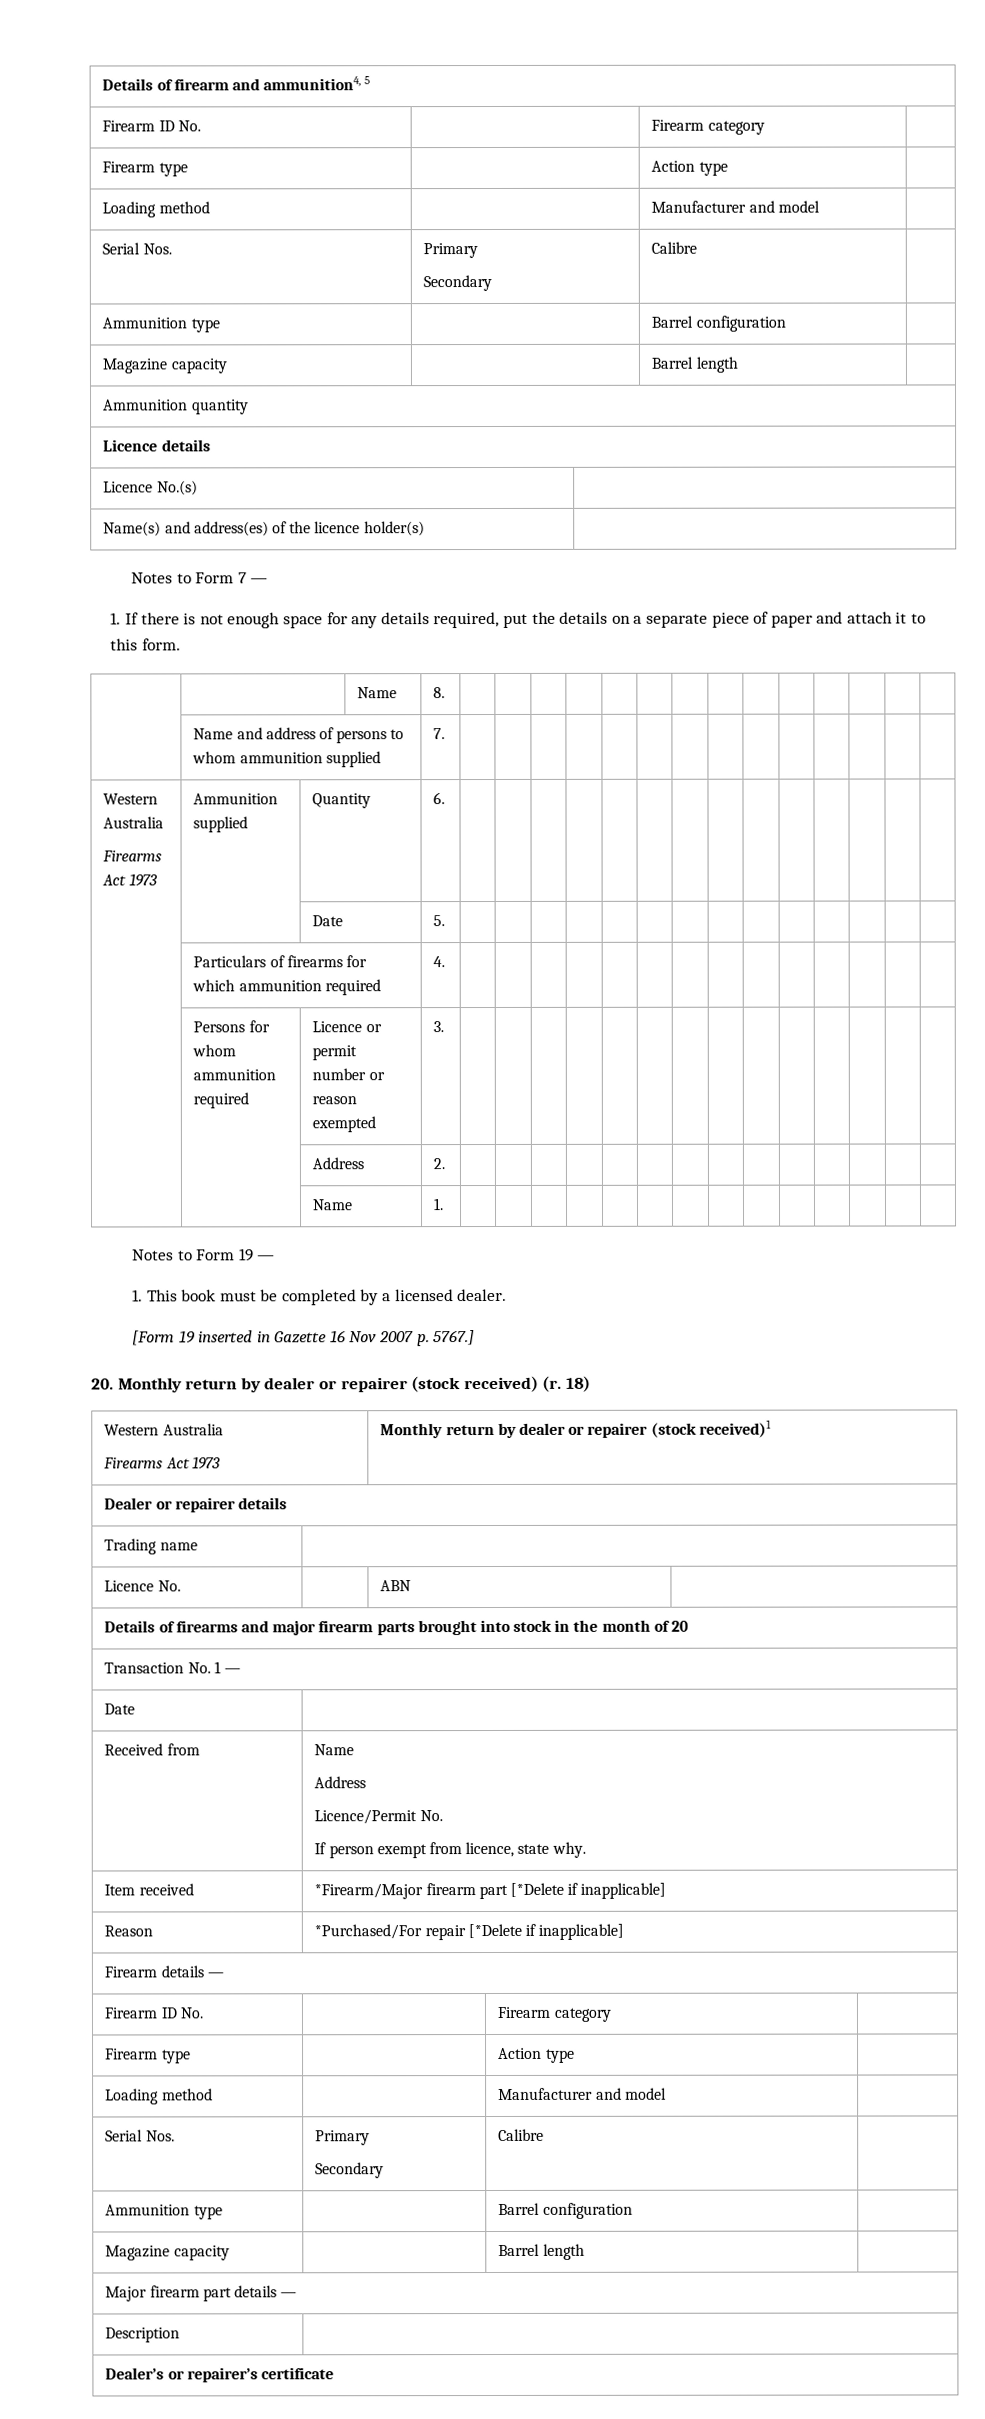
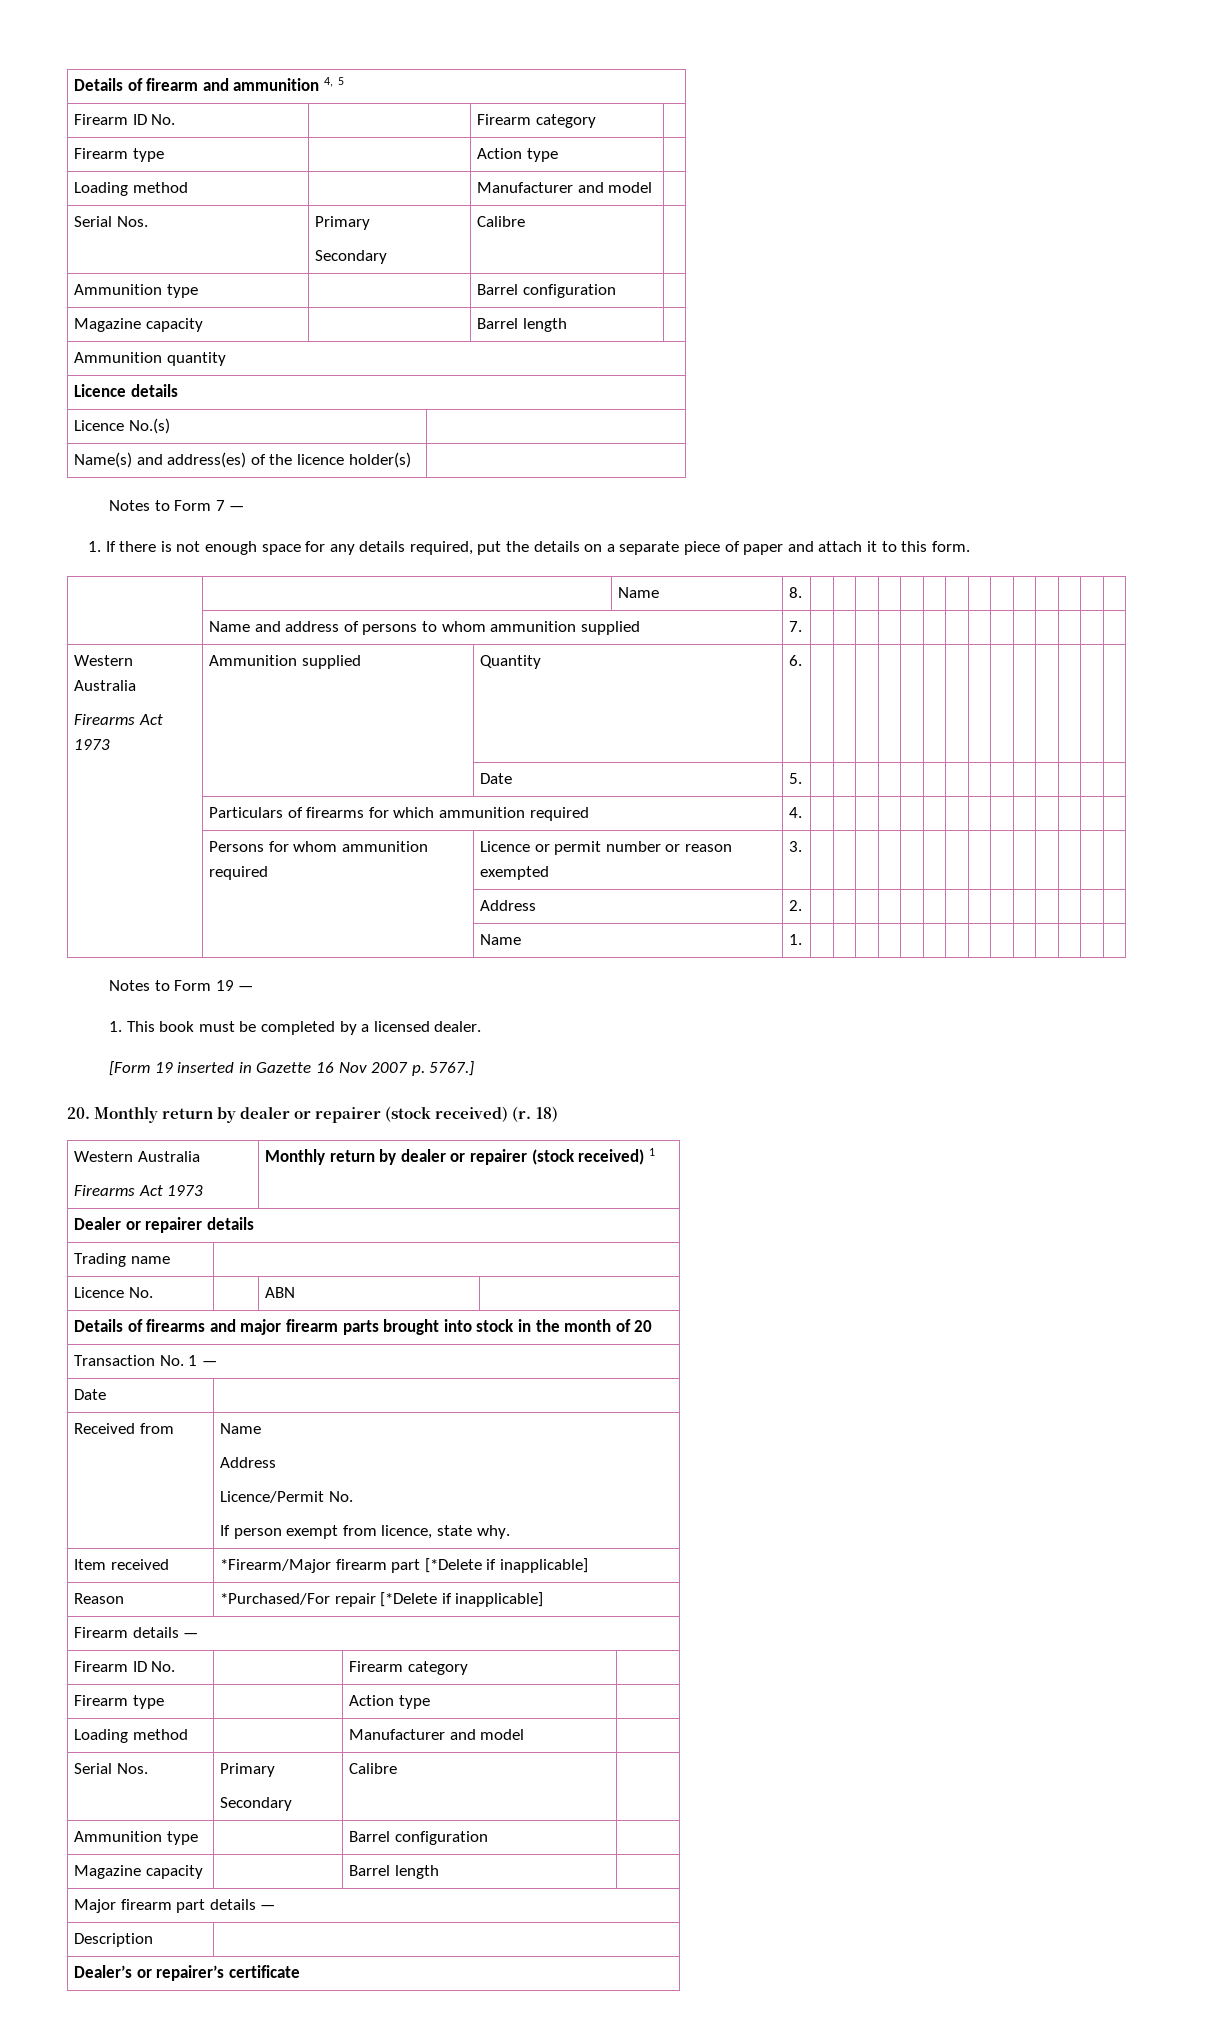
- Details of firearm and ammunition4, 5
+ Details of firearm and ammunition 4, 5
  18)
  Western Australia
- Firearms Act 1973 | Monthly return by dealer or repairer (stock received)1
+ Firearms Act 1973 | Monthly return by dealer or repairer (stock received) 1

